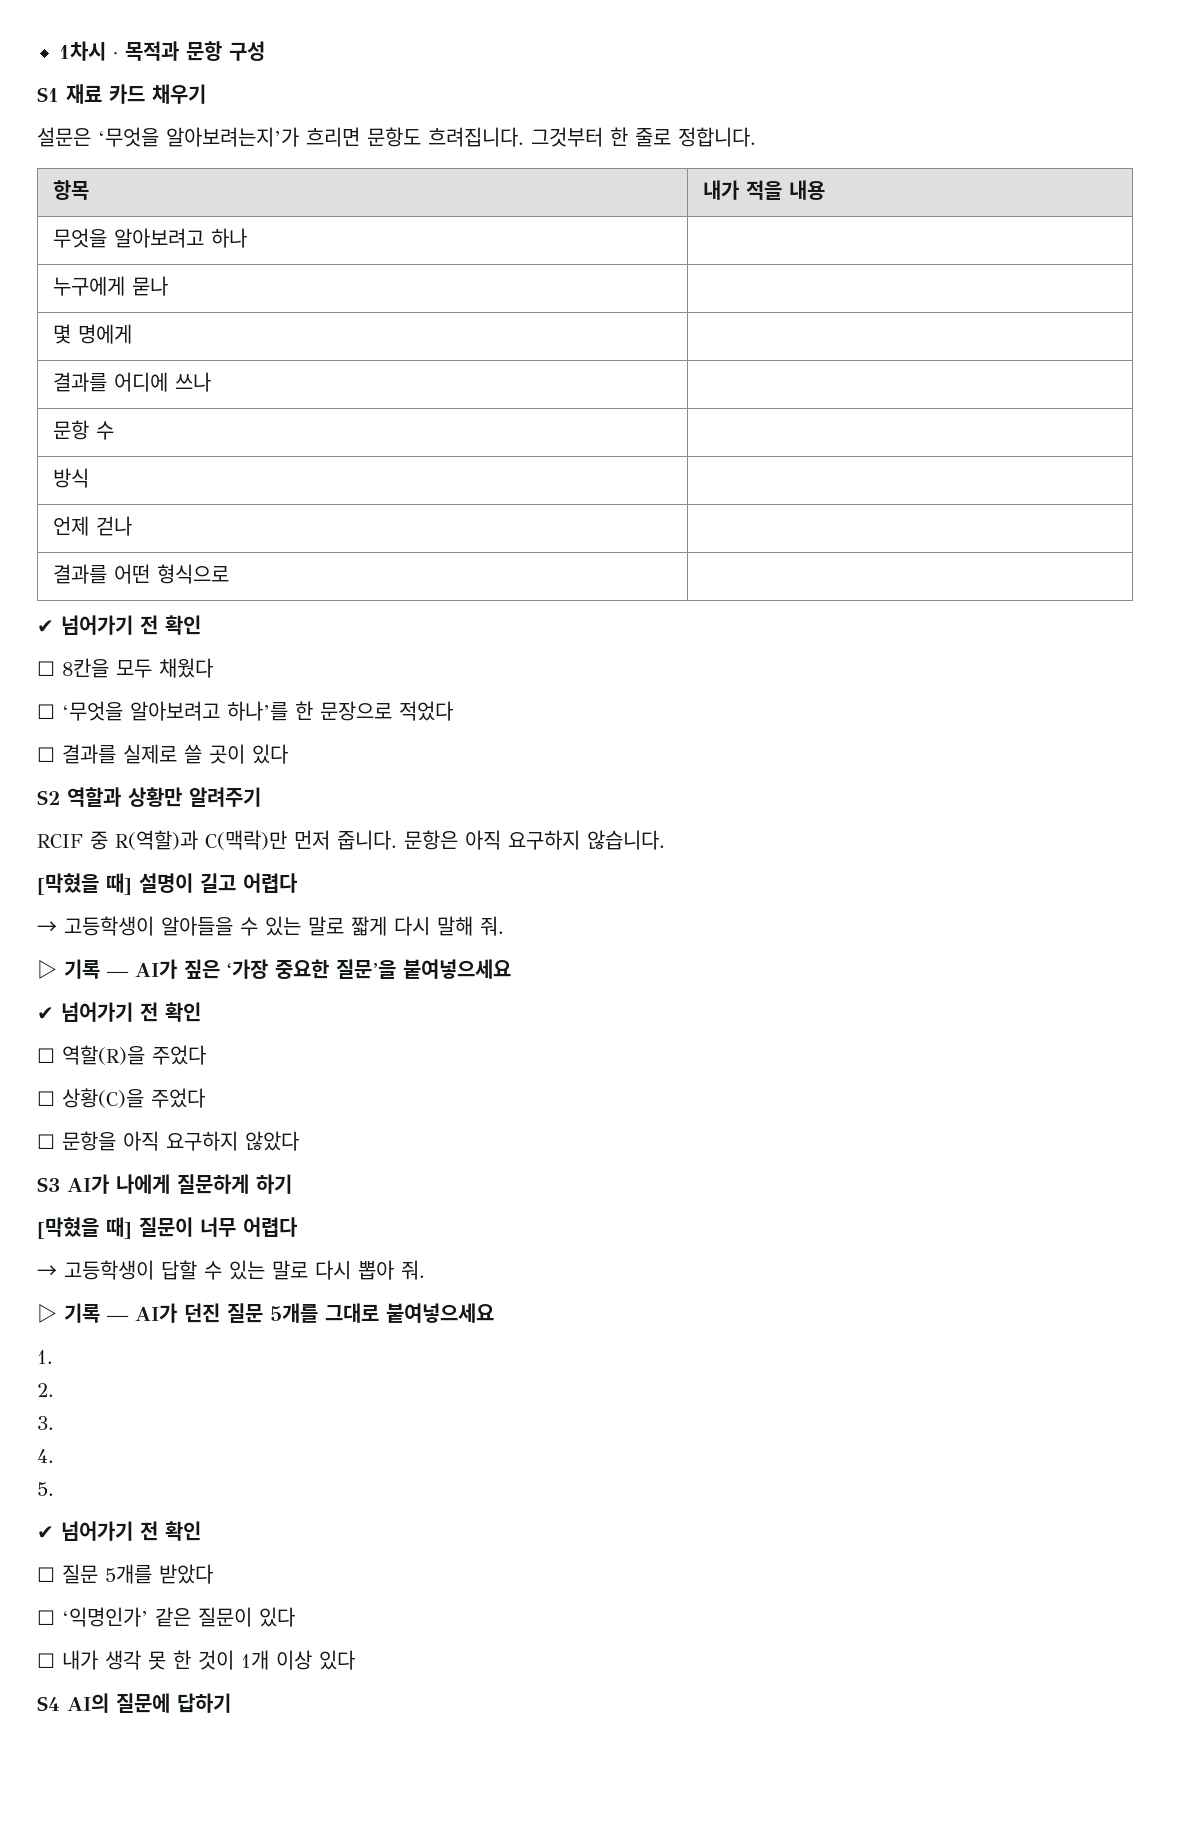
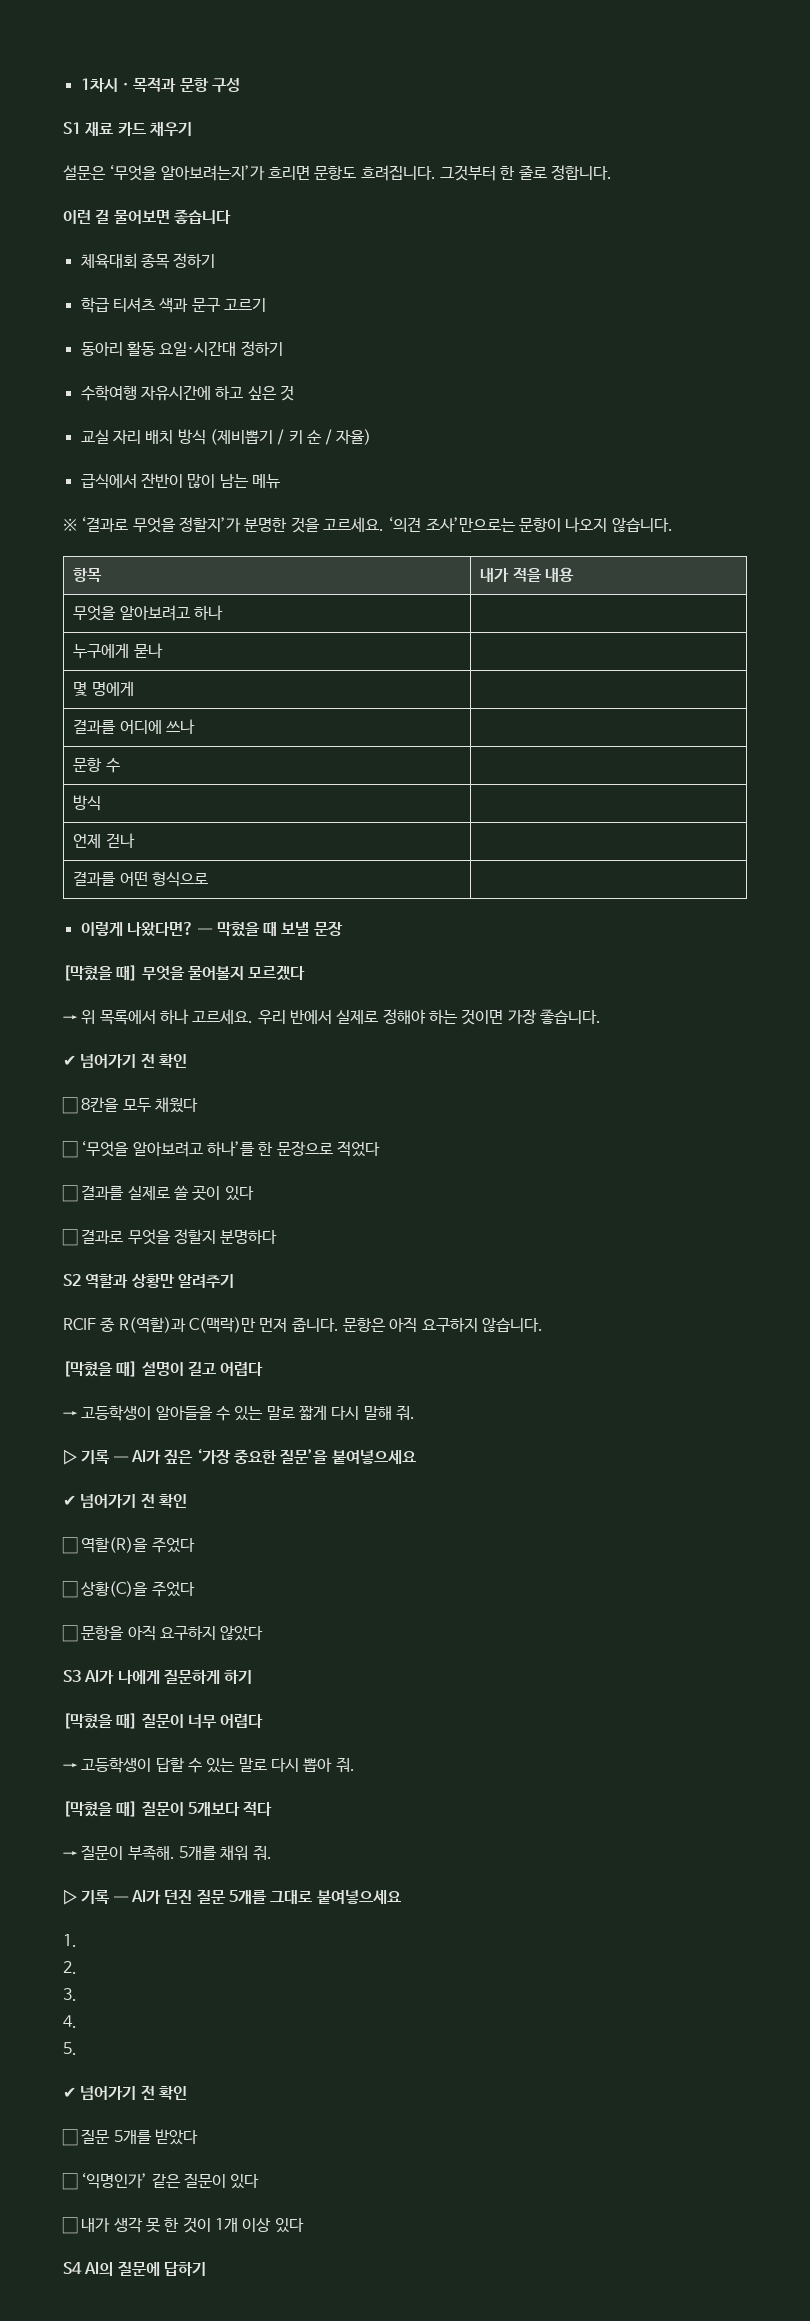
+ 이런 걸 물어보면 좋습니다
+ 체육대회 종목 정하기
+ 학급 티셔츠 색과 문구 고르기
+ 동아리 활동 요일·시간대 정하기
+ 수학여행 자유시간에 하고 싶은 것
+ 교실 자리 배치 방식 (제비뽑기 / 키 순 / 자율)
+ 급식에서 잔반이 많이 남는 메뉴
+ ※ ‘결과로 무엇을 정할지’가 분명한 것을 고르세요. ‘의견 조사’만으로는 문항이 나오지 않습니다.
+ 이렇게 나왔다면? — 막혔을 때 보낼 문장
+ [막혔을 때] 무엇을 물어볼지 모르겠다
+ → 위 목록에서 하나 고르세요. 우리 반에서 실제로 정해야 하는 것이면 가장 좋습니다.
+ ☐ 결과로 무엇을 정할지 분명하다
+ [막혔을 때] 질문이 5개보다 적다
+ → 질문이 부족해. 5개를 채워 줘.

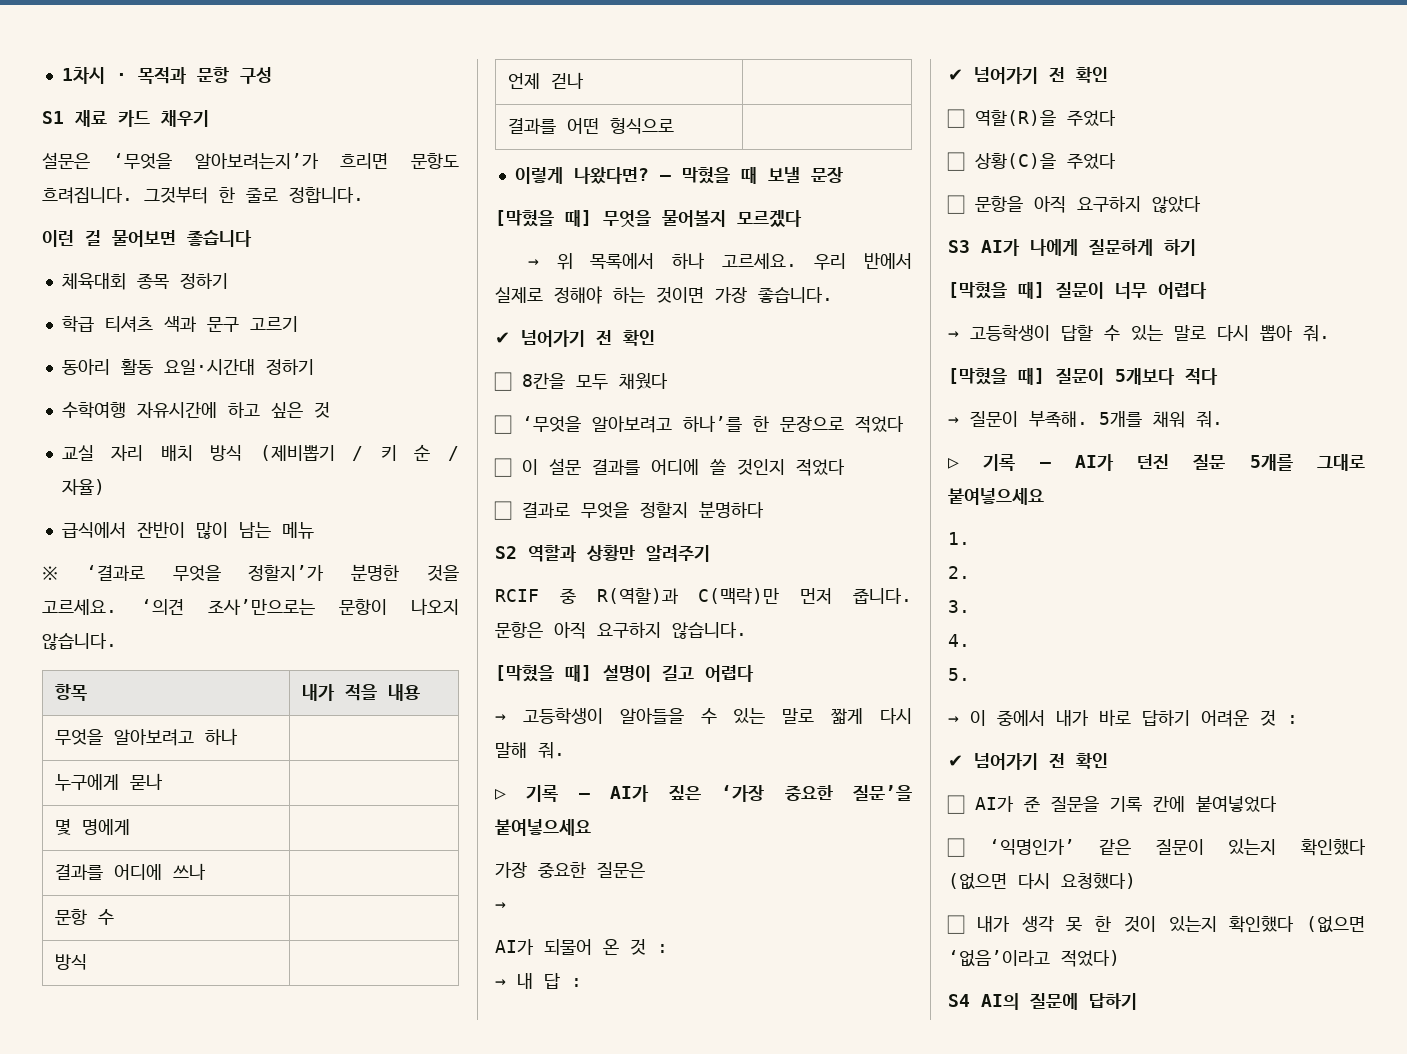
- ☐ 결과를 실제로 쓸 곳이 있다
+ ☐ 이 설문 결과를 어디에 쓸 것인지 적었다
+ 가장 중요한 질문은
+ →
+ AI가 되물어 온 것 :
+ → 내 답 :
  5.
+ → 이 중에서 내가 바로 답하기 어려운 것 :
  ✔ 넘어가기 전 확인
- ☐ 질문 5개를 받았다
+ ☐ AI가 준 질문을 기록 칸에 붙여넣었다
- ☐ ‘익명인가’ 같은 질문이 있다
+ ☐ ‘익명인가’ 같은 질문이 있는지 확인했다 (없으면 다시 요청했다)
- ☐ 내가 생각 못 한 것이 1개 이상 있다
+ ☐ 내가 생각 못 한 것이 있는지 확인했다 (없으면 ‘없음’이라고 적었다)

